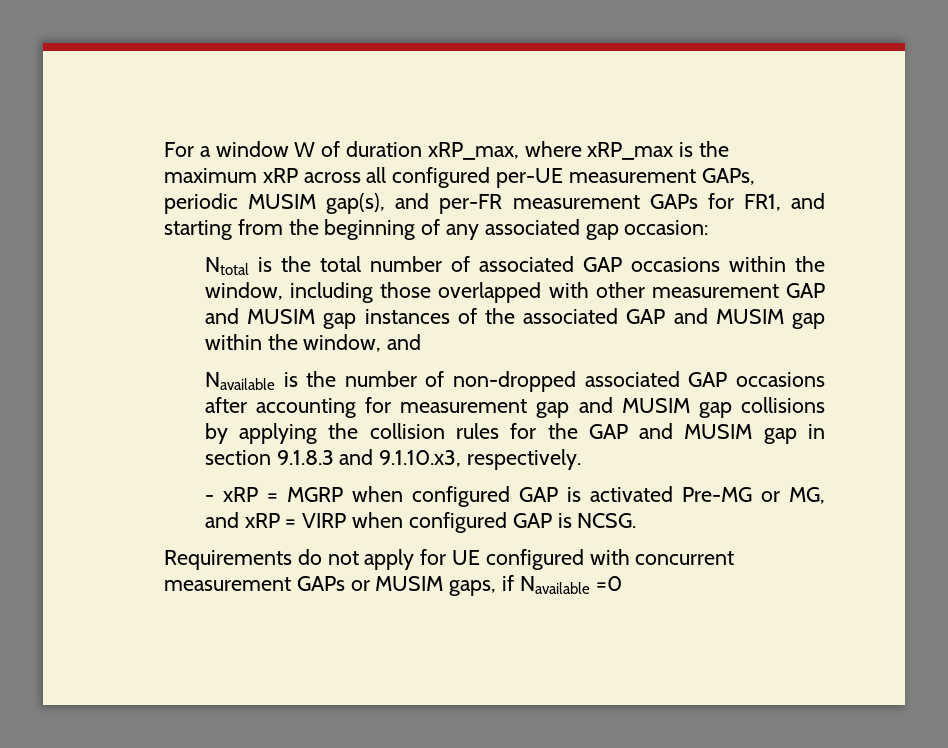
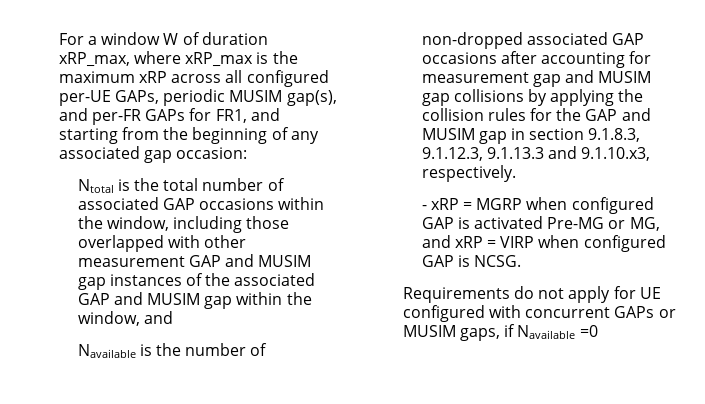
- For a window W of duration xRP_max, where xRP_max is the maximum xRP across all configured per-UE measurement GAPs, periodic MUSIM gap(s), and per-FR measurement GAPs for FR1, and starting from the beginning of any associated gap occasion:
+ For a window W of duration xRP_max, where xRP_max is the maximum xRP across all configured per-UE GAPs, periodic MUSIM gap(s), and per-FR GAPs for FR1, and starting from the beginning of any associated gap occasion:
- Navailable is the number of non-dropped associated GAP occasions after accounting for measurement gap and MUSIM gap collisions by applying the collision rules for the GAP and MUSIM gap in section 9.1.8.3 and 9.1.10.x3, respectively.
+ Navailable is the number of non-dropped associated GAP occasions after accounting for measurement gap and MUSIM gap collisions by applying the collision rules for the GAP and MUSIM gap in section 9.1.8.3, 9.1.12.3, 9.1.13.3 and 9.1.10.x3, respectively.
- Requirements do not apply for UE configured with concurrent measurement GAPs or MUSIM gaps, if Navailable =0
+ Requirements do not apply for UE configured with concurrent GAPs or MUSIM gaps, if Navailable =0

